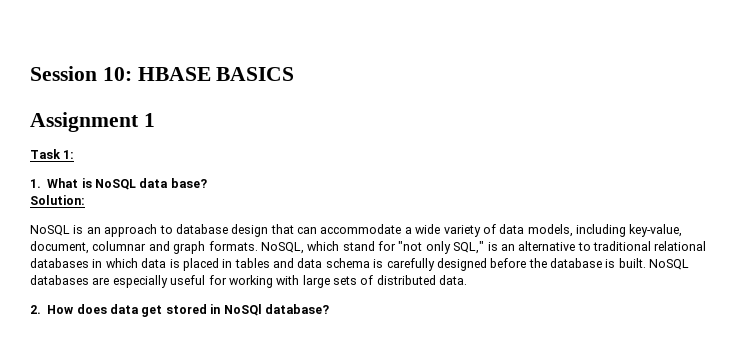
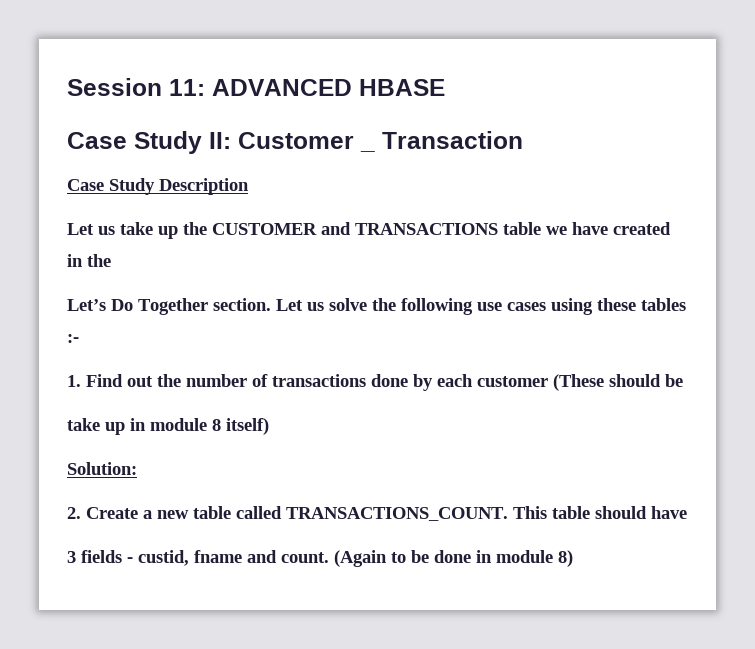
- Session 10: HBASE BASICS
- Assignment 1
- Task 1:
- 1. What is NoSQL data base?
+ Session 11: ADVANCED HBASE
+ Case Study II: Customer _ Transaction
+ Case Study Description
+ Let us take up the CUSTOMER and TRANSACTIONS table we have created in the
+ Let’s Do Together section. Let us solve the following use cases using these tables :-
+ 1. Find out the number of transactions done by each customer (These should be
+ take up in module 8 itself)
  Solution:
- NoSQL is an approach to database design that can accommodate a wide variety of data models, including key-value, document, columnar and graph formats. NoSQL, which stand for "not only SQL," is an alternative to traditional relational databases in which data is placed in tables and data schema is carefully designed before the database is built. NoSQL databases are especially useful for working with large sets of distributed data.
- 2. How does data get stored in NoSQl database?
+ 2. Create a new table called TRANSACTIONS_COUNT. This table should have
+ 3 fields - custid, fname and count. (Again to be done in module 8)

